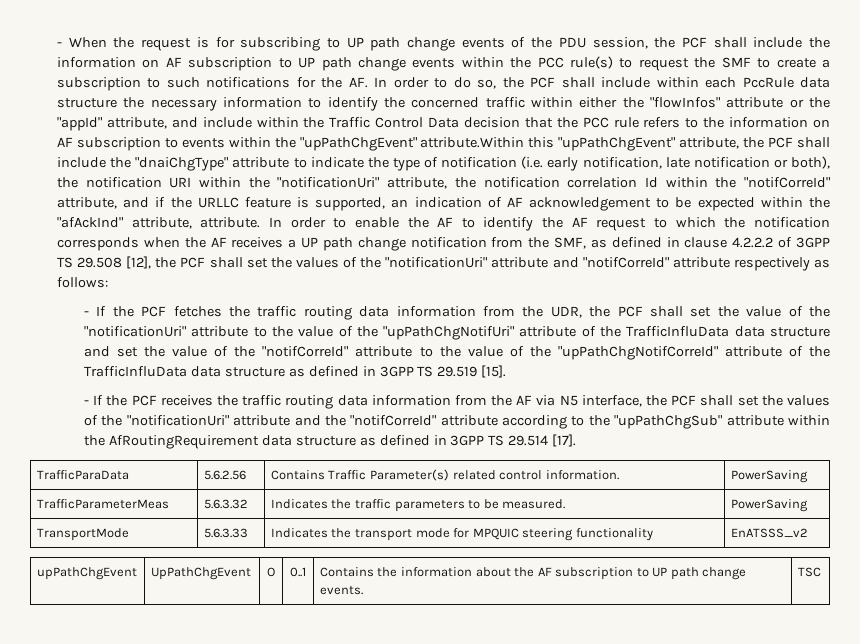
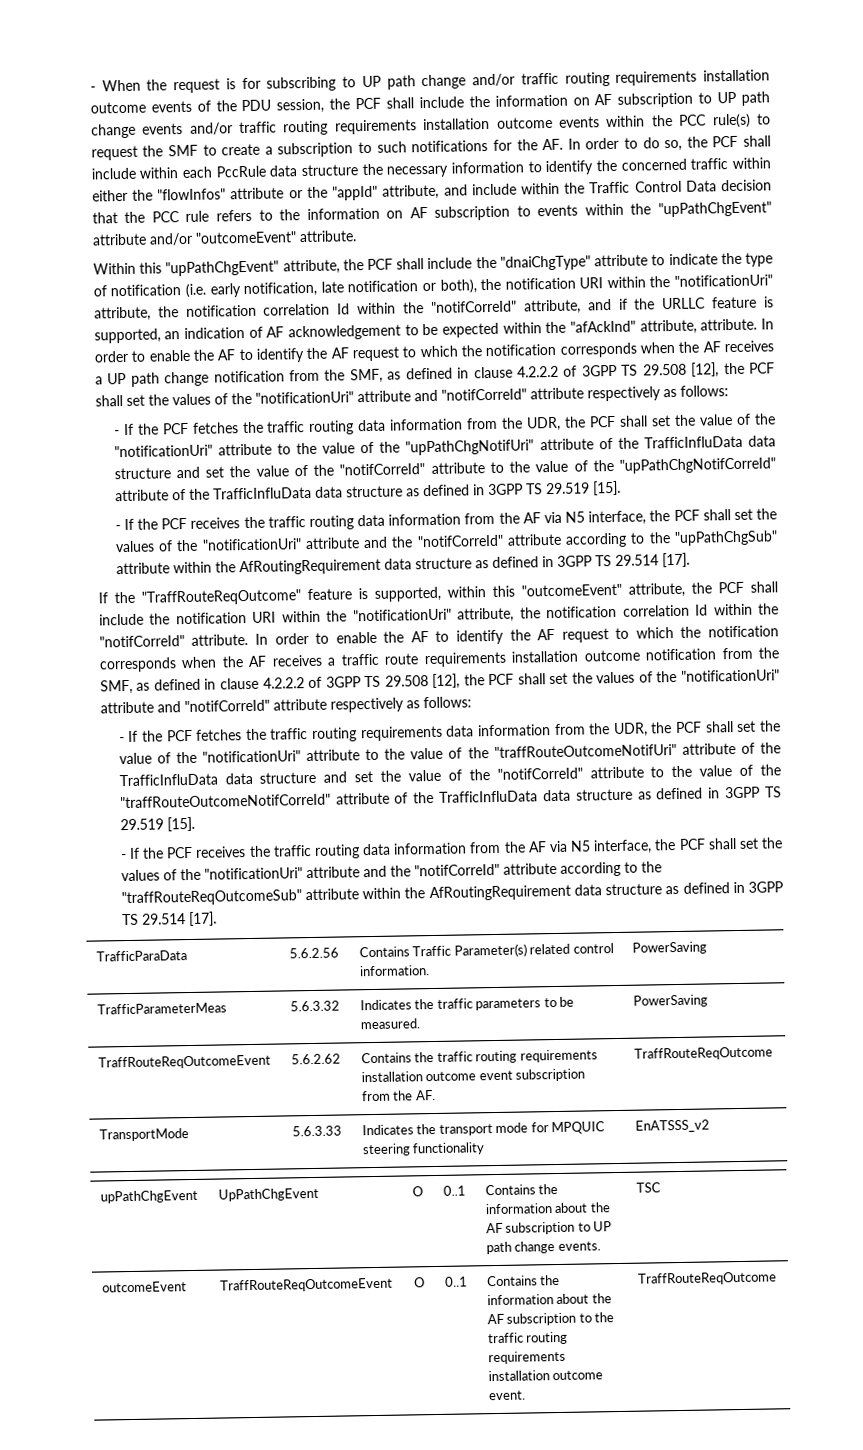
- - When the request is for subscribing to UP path change events of the PDU session, the PCF shall include the information on AF subscription to UP path change events within the PCC rule(s) to request the SMF to create a subscription to such notifications for the AF. In order to do so, the PCF shall include within each PccRule data structure the necessary information to identify the concerned traffic within either the "flowInfos" attribute or the "appId" attribute, and include within the Traffic Control Data decision that the PCC rule refers to the information on AF subscription to events within the "upPathChgEvent" attribute.Within this "upPathChgEvent" attribute, the PCF shall include the "dnaiChgType" attribute to indicate the type of notification (i.e. early notification, late notification or both), the notification URI within the "notificationUri" attribute, the notification correlation Id within the "notifCorreId" attribute, and if the URLLC feature is supported, an indication of AF acknowledgement to be expected within the "afAckInd" attribute, attribute.
+ - When the request is for subscribing to UP path change and/or traffic routing requirements installation outcome events of the PDU session, the PCF shall include the information on AF subscription to UP path change events and/or traffic routing requirements installation outcome events within the PCC rule(s) to request the SMF to create a subscription to such notifications for the AF. In order to do so, the PCF shall include within each PccRule data structure the necessary information to identify the concerned traffic within either the "flowInfos" attribute or the "appId" attribute, and include within the Traffic Control Data decision that the PCC rule refers to the information on AF subscription to events within the "upPathChgEvent" attribute and/or "outcomeEvent" attribute.
+ Within this "upPathChgEvent" attribute, the PCF shall include the "dnaiChgType" attribute to indicate the type of notification (i.e. early notification, late notification or both), the notification URI within the "notificationUri" attribute, the notification correlation Id within the "notifCorreId" attribute, and if the URLLC feature is supported, an indication of AF acknowledgement to be expected within the "afAckInd" attribute, attribute.
+ If the "TraffRouteReqOutcome" feature is supported, within this "outcomeEvent" attribute, the PCF shall include the notification URI within the "notificationUri" attribute, the notification correlation Id within the "notifCorreId" attribute. In order to enable the AF to identify the AF request to which the notification corresponds when the AF receives a traffic route requirements installation outcome notification from the SMF, as defined in clause 4.2.2.2 of 3GPP TS 29.508 [12], the PCF shall set the values of the "notificationUri" attribute and "notifCorreId" attribute respectively as follows:
+ - If the PCF fetches the traffic routing requirements data information from the UDR, the PCF shall set the value of the "notificationUri" attribute to the value of the "traffRouteOutcomeNotifUri" attribute of the TrafficInfluData data structure and set the value of the "notifCorreId" attribute to the value of the "traffRouteOutcomeNotifCorreId" attribute of the TrafficInfluData data structure as defined in 3GPP TS 29.519 [15].
+ - If the PCF receives the traffic routing data information from the AF via N5 interface, the PCF shall set the values of the "notificationUri" attribute and the "notifCorreId" attribute according to the "traffRouteReqOutcomeSub" attribute within the AfRoutingRequirement data structure as defined in 3GPP TS 29.514 [17].
+ TraffRouteReqOutcomeEvent | 5.6.2.62 | Contains the traffic routing requirements installation outcome event subscription from the AF. | TraffRouteReqOutcome
+ outcomeEvent | TraffRouteReqOutcomeEvent | O | 0..1 | Contains the information about the AF subscription to the traffic routing requirements installation outcome event. | TraffRouteReqOutcome

